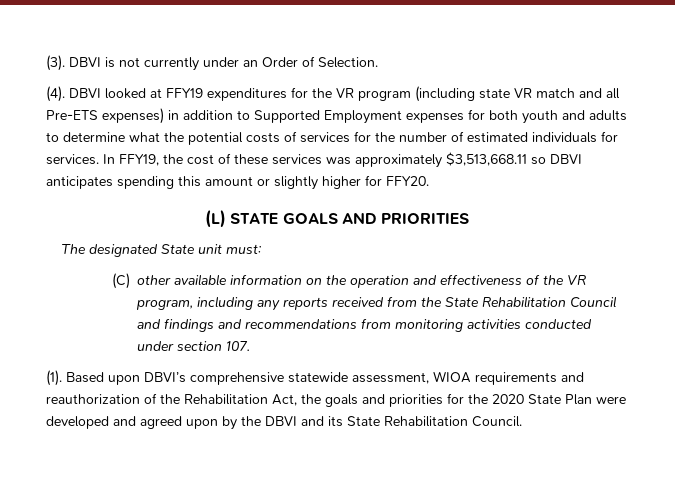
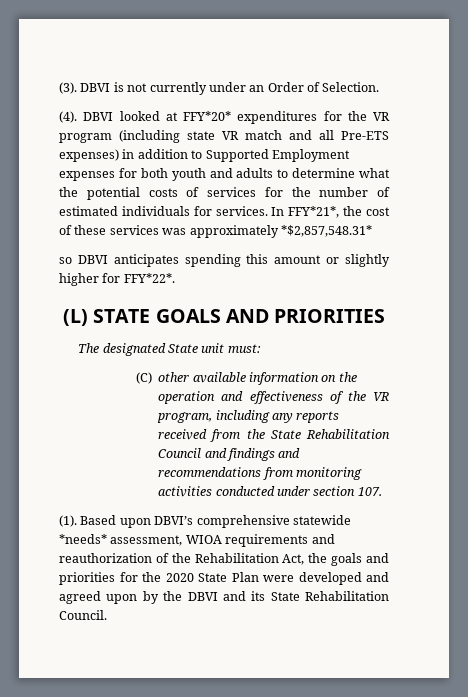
- DBVI looked at FFY19 expenditures for the VR program (including state VR match and all Pre-ETS expenses) in addition to Supported Employment expenses for both youth and adults to determine what the potential costs of services for the number of estimated individuals for services.
+ DBVI looked at FFY*20* expenditures for the VR program (including state VR match and all Pre-ETS expenses) in addition to Supported Employment expenses for both youth and adults to determine what the potential costs of services for the number of estimated individuals for services.
- In FFY19, the cost of these services was approximately $3,513,668.11 so DBVI anticipates spending this amount or slightly higher for FFY20.
+ In FFY*21*, the cost of these services was approximately *$2,857,548.31*
+ so DBVI anticipates spending this amount or slightly higher for FFY*22*.
- Based upon DBVI’s comprehensive statewide assessment, WIOA requirements and reauthorization of the Rehabilitation Act, the goals and priorities for the 2020 State Plan were developed and agreed upon by the DBVI and its State Rehabilitation Council.
+ Based upon DBVI’s comprehensive statewide *needs* assessment, WIOA requirements and reauthorization of the Rehabilitation Act, the goals and priorities for the 2020 State Plan were developed and agreed upon by the DBVI and its State Rehabilitation Council.

